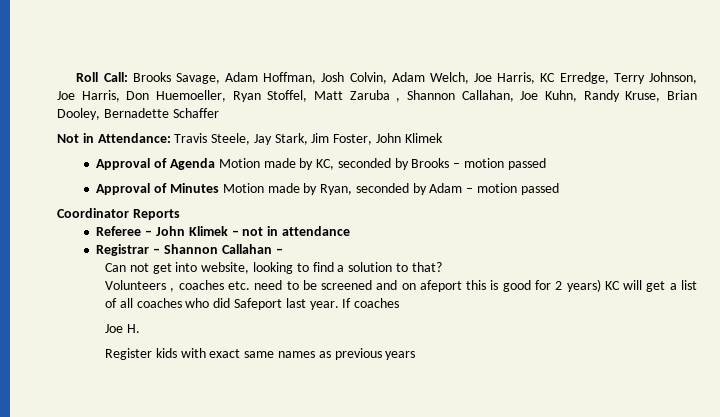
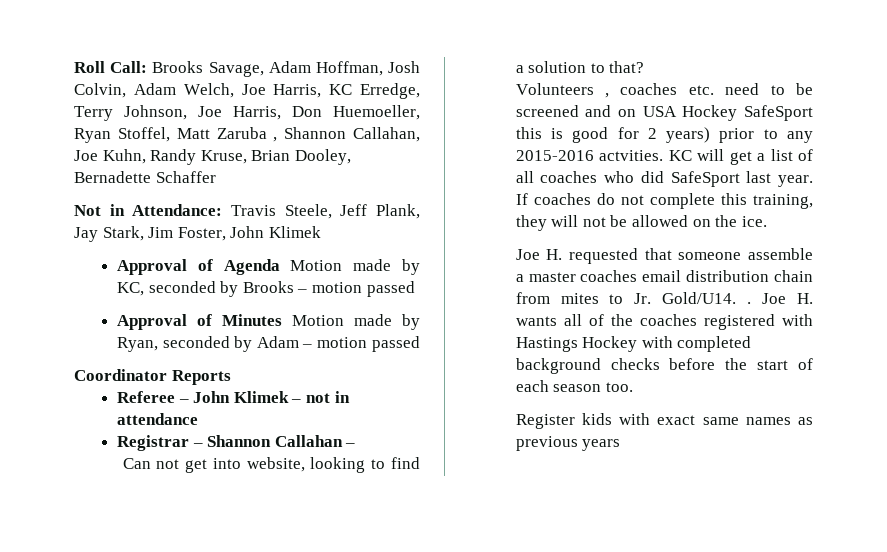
- Not in Attendance: Travis Steele, Jay Stark, Jim Foster, John Klimek
+ Not in Attendance: Travis Steele, Jeff Plank, Jay Stark, Jim Foster, John Klimek
- Volunteers , coaches etc. need to be screened and on afeport this is good for 2 years) KC will get a list of all coaches who did Safeport last year.
+ Volunteers , coaches etc. need to be screened and on USA Hockey SafeSport this is good for 2 years) prior to any 2015-2016 actvities. KC will get a list of all coaches who did SafeSport last year.
- If coaches
- Joe H.
+ If coaches do not complete this training, they will not be allowed on the ice.
+ Joe H. requested that someone assemble a master coaches email distribution chain from mites to Jr. Gold/U14. . Joe H. wants all of the coaches registered with Hastings Hockey with completed background checks before the start of each season too.

